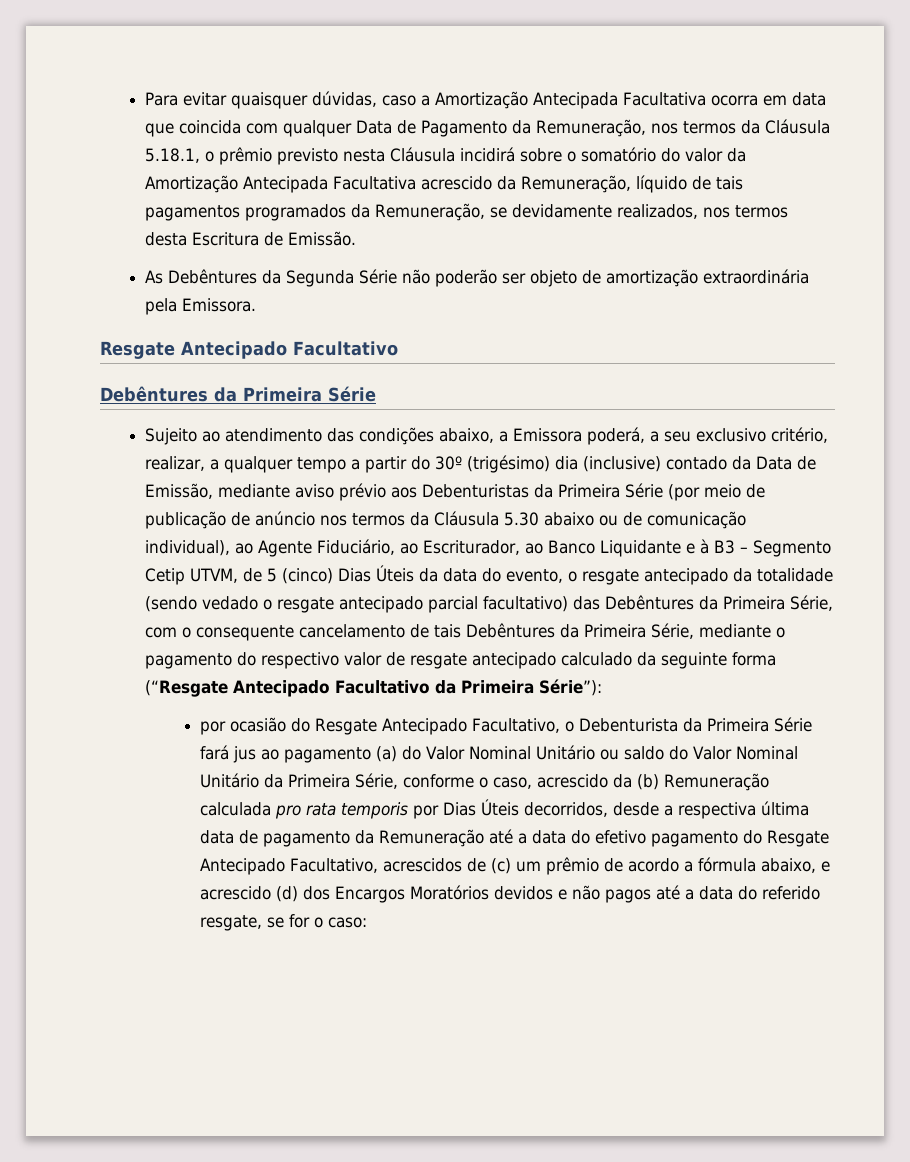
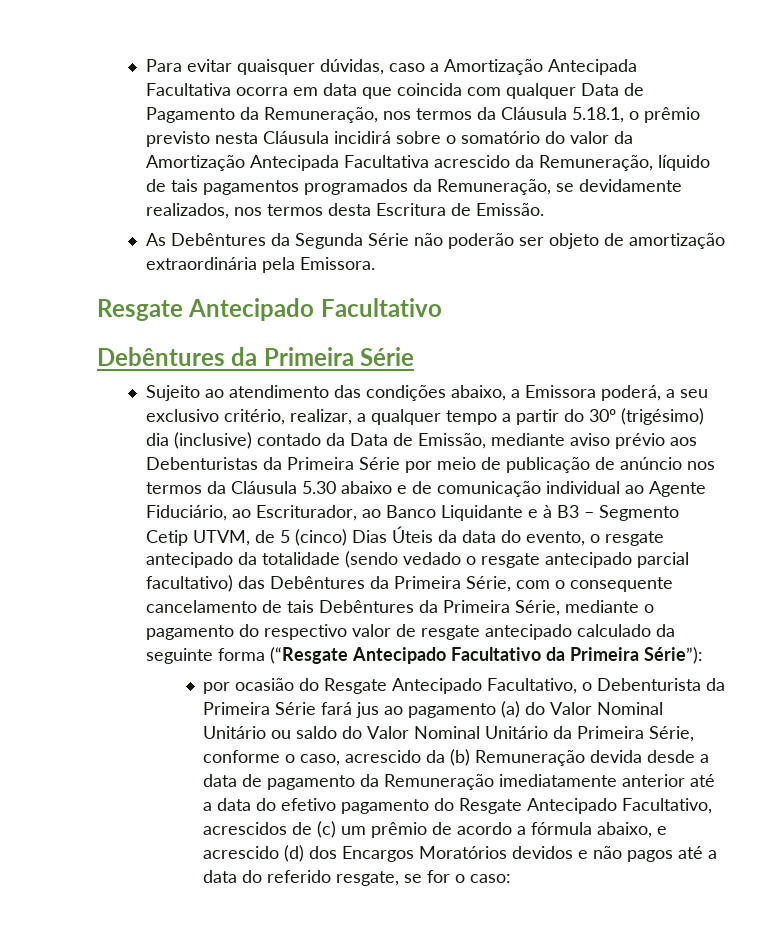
- Sujeito ao atendimento das condições abaixo, a Emissora poderá, a seu exclusivo critério, realizar, a qualquer tempo a partir do 30º (trigésimo) dia (inclusive) contado da Data de Emissão, mediante aviso prévio aos Debenturistas da Primeira Série (por meio de publicação de anúncio nos termos da Cláusula 5.30 abaixo ou de comunicação individual), ao Agente Fiduciário, ao Escriturador, ao Banco Liquidante e à B3 – Segmento Cetip UTVM, de 5 (cinco) Dias Úteis da data do evento, o resgate antecipado da totalidade (sendo vedado o resgate antecipado parcial facultativo) das Debêntures da Primeira Série, com o consequente cancelamento de tais Debêntures da Primeira Série, mediante o pagamento do respectivo valor de resgate antecipado calculado da seguinte forma (“Resgate Antecipado Facultativo da Primeira Série”):
+ Sujeito ao atendimento das condições abaixo, a Emissora poderá, a seu exclusivo critério, realizar, a qualquer tempo a partir do 30º (trigésimo) dia (inclusive) contado da Data de Emissão, mediante aviso prévio aos Debenturistas da Primeira Série por meio de publicação de anúncio nos termos da Cláusula 5.30 abaixo e de comunicação individual ao Agente Fiduciário, ao Escriturador, ao Banco Liquidante e à B3 – Segmento Cetip UTVM, de 5 (cinco) Dias Úteis da data do evento, o resgate antecipado da totalidade (sendo vedado o resgate antecipado parcial facultativo) das Debêntures da Primeira Série, com o consequente cancelamento de tais Debêntures da Primeira Série, mediante o pagamento do respectivo valor de resgate antecipado calculado da seguinte forma (“Resgate Antecipado Facultativo da Primeira Série”):
- por ocasião do Resgate Antecipado Facultativo, o Debenturista da Primeira Série fará jus ao pagamento (a) do Valor Nominal Unitário ou saldo do Valor Nominal Unitário da Primeira Série, conforme o caso, acrescido da (b) Remuneração calculada pro rata temporis por Dias Úteis decorridos, desde a respectiva última data de pagamento da Remuneração até a data do efetivo pagamento do Resgate Antecipado Facultativo, acrescidos de (c) um prêmio de acordo a fórmula abaixo, e acrescido (d) dos Encargos Moratórios devidos e não pagos até a data do referido resgate, se for o caso:
+ por ocasião do Resgate Antecipado Facultativo, o Debenturista da Primeira Série fará jus ao pagamento (a) do Valor Nominal Unitário ou saldo do Valor Nominal Unitário da Primeira Série, conforme o caso, acrescido da (b) Remuneração devida desde a data de pagamento da Remuneração imediatamente anterior até a data do efetivo pagamento do Resgate Antecipado Facultativo, acrescidos de (c) um prêmio de acordo a fórmula abaixo, e acrescido (d) dos Encargos Moratórios devidos e não pagos até a data do referido resgate, se for o caso:

